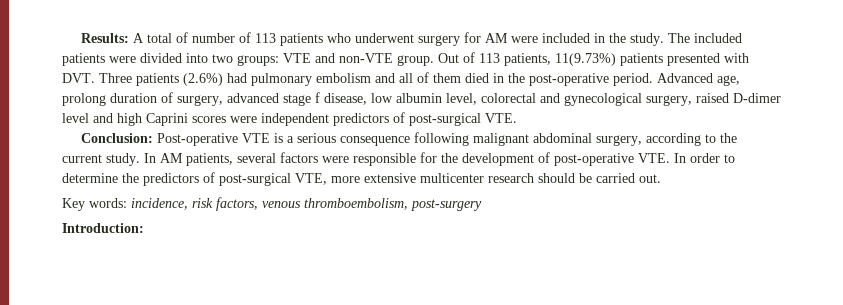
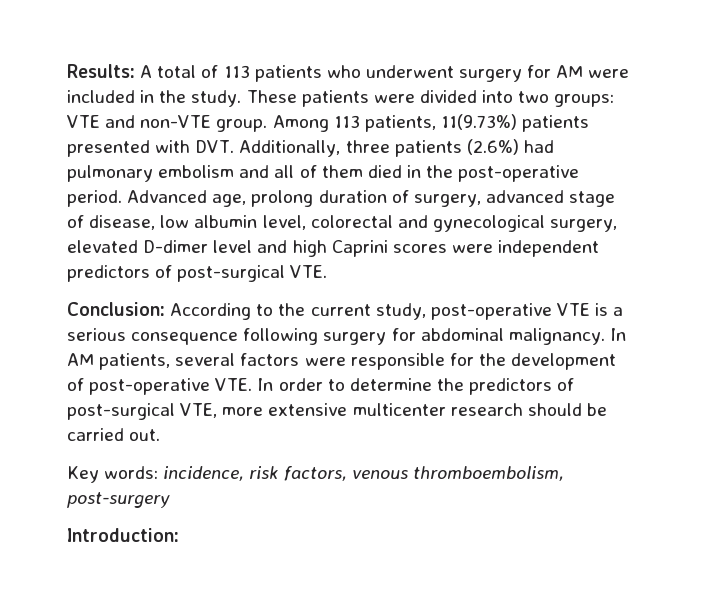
- Results: A total of number of 113 patients who underwent surgery for AM were included in the study.
+ Results: A total of 113 patients who underwent surgery for AM were included in the study.
- The included patients were divided into two groups: VTE and non-VTE group.
+ These patients were divided into two groups: VTE and non-VTE group.
- Out of 113 patients, 11(9.73%) patients presented with DVT. Three patients (2.6%) had pulmonary embolism and all of them died in the post-operative period.
+ Among 113 patients, 11(9.73%) patients presented with DVT. Additionally, three patients (2.6%) had pulmonary embolism and all of them died in the post-operative period.
- Advanced age, prolong duration of surgery, advanced stage f disease, low albumin level, colorectal and gynecological surgery, raised D-dimer level and high Caprini scores were independent predictors of post-surgical VTE.
+ Advanced age, prolong duration of surgery, advanced stage of disease, low albumin level, colorectal and gynecological surgery, elevated D-dimer level and high Caprini scores were independent predictors of post-surgical VTE.
- Conclusion: Post-operative VTE is a serious consequence following malignant abdominal surgery, according to the current study.
+ Conclusion: According to the current study, post-operative VTE is a serious consequence following surgery for abdominal malignancy.

